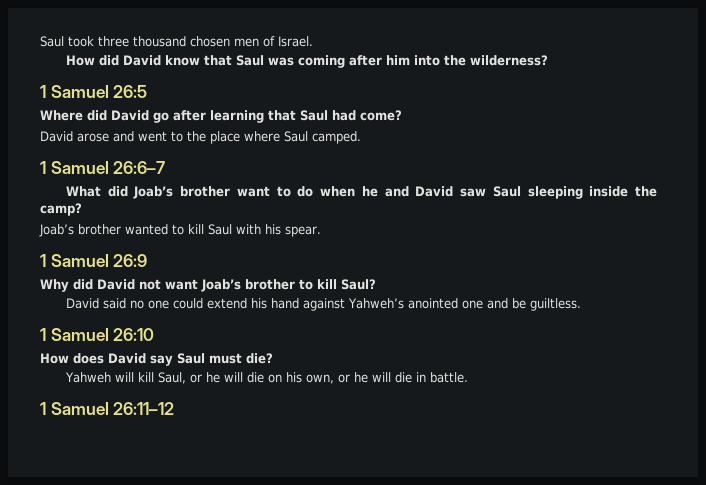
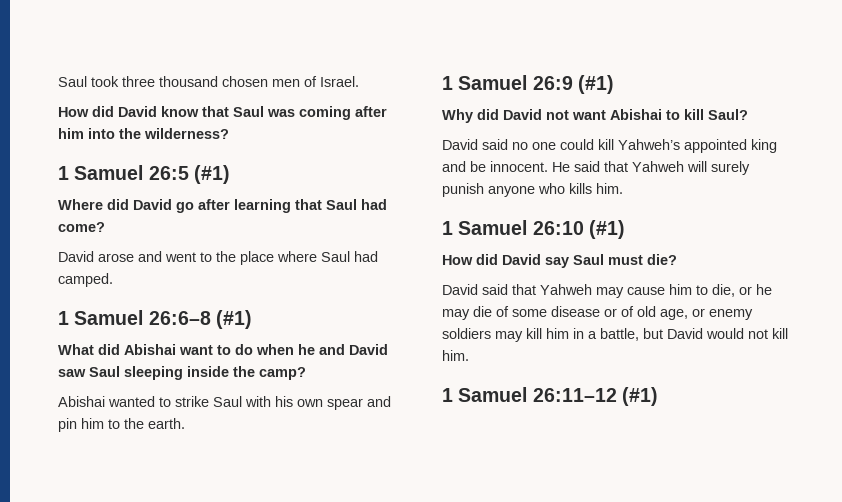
- 1 Samuel 26:5
+ 1 Samuel 26:5 (#1)
- David arose and went to the place where Saul camped.
+ David arose and went to the place where Saul had camped.
- 1 Samuel 26:6–7
+ 1 Samuel 26:6–8 (#1)
- What did Joab’s brother want to do when he and David saw Saul sleeping inside the camp?
+ What did Abishai want to do when he and David saw Saul sleeping inside the camp?
- Joab’s brother wanted to kill Saul with his spear.
+ Abishai wanted to strike Saul with his own spear and pin him to the earth.
- 1 Samuel 26:9
+ 1 Samuel 26:9 (#1)
- Why did David not want Joab’s brother to kill Saul?
+ Why did David not want Abishai to kill Saul?
- David said no one could extend his hand against Yahweh’s anointed one and be guiltless.
+ David said no one could kill Yahweh’s appointed king and be innocent. He said that Yahweh will surely punish anyone who kills him.
- 1 Samuel 26:10
- How does David say Saul must die?
+ 1 Samuel 26:10 (#1)
+ How did David say Saul must die?
- Yahweh will kill Saul, or he will die on his own, or he will die in battle.
+ David said that Yahweh may cause him to die, or he may die of some disease or of old age, or enemy soldiers may kill him in a battle, but David would not kill him.
- 1 Samuel 26:11–12
+ 1 Samuel 26:11–12 (#1)

